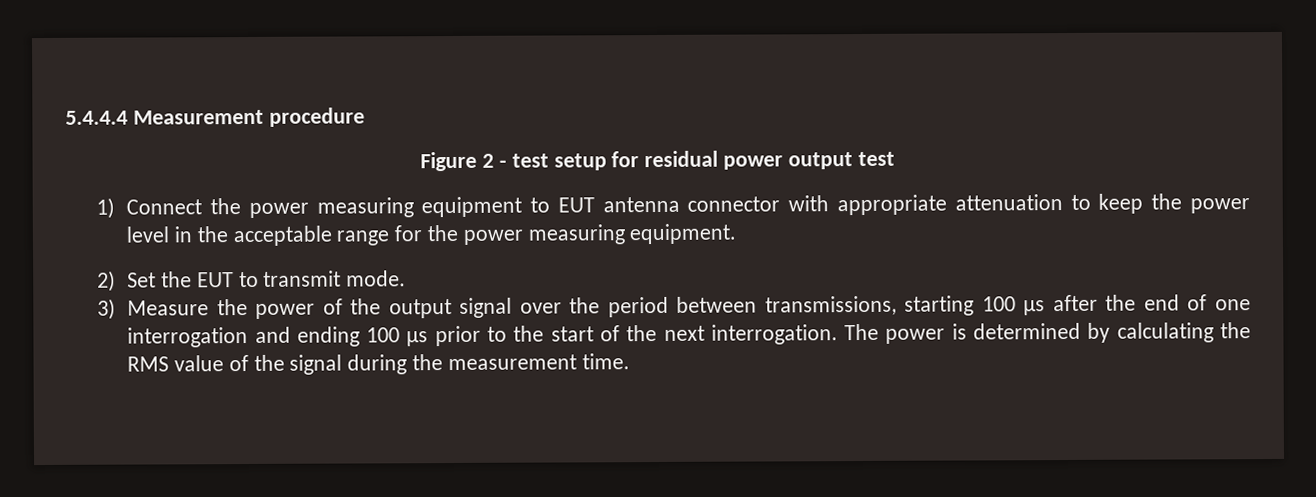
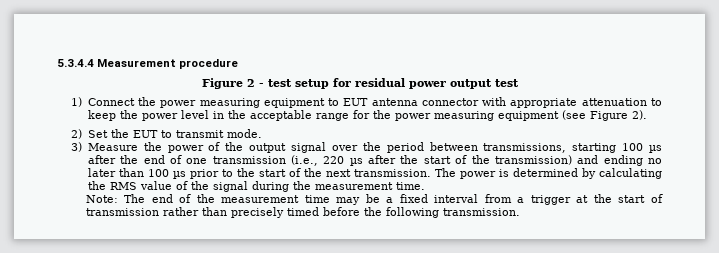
- 5.4.4.4 Measurement procedure
+ 5.3.4.4 Measurement procedure
- 1) Connect the power measuring equipment to EUT antenna connector with appropriate attenuation to keep the power level in the acceptable range for the power measuring equipment.
+ 1) Connect the power measuring equipment to EUT antenna connector with appropriate attenuation to keep the power level in the acceptable range for the power measuring equipment (see Figure 2).
- 3) Measure the power of the output signal over the period between transmissions, starting 100 µs after the end of one interrogation and ending 100 µs prior to the start of the next interrogation.
+ 3) Measure the power of the output signal over the period between transmissions, starting 100 µs after the end of one transmission (i.e., 220 µs after the start of the transmission) and ending no later than 100 µs prior to the start of the next transmission.
+ Note: The end of the measurement time may be a fixed interval from a trigger at the start of transmission rather than precisely timed before the following transmission.

